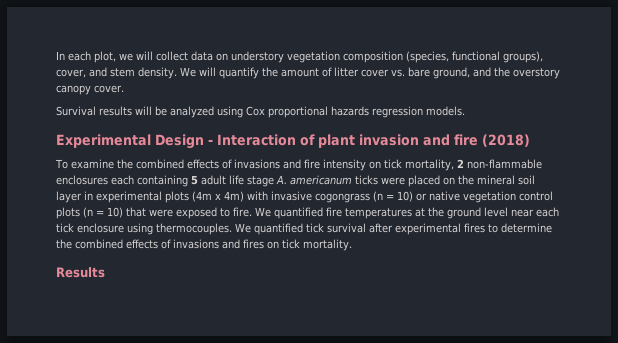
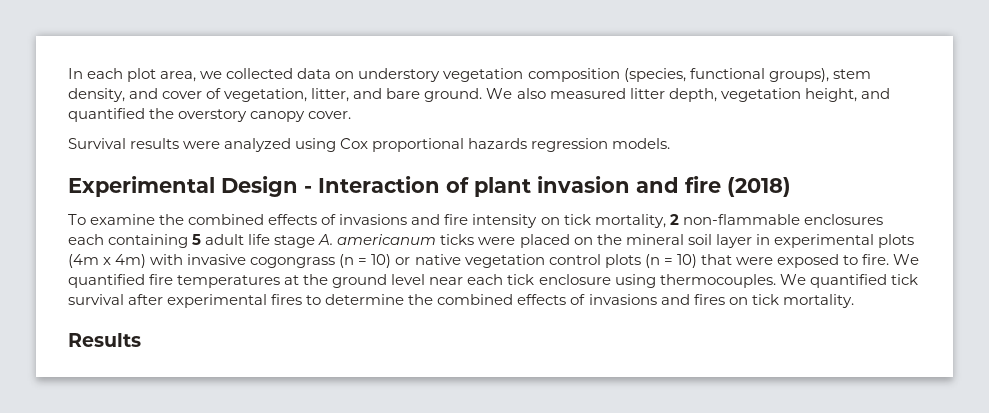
- In each plot, we will collect data on understory vegetation composition (species, functional groups), cover, and stem density. We will quantify the amount of litter cover vs. bare ground, and the overstory canopy cover.
+ In each plot area, we collected data on understory vegetation composition (species, functional groups), stem density, and cover of vegetation, litter, and bare ground. We also measured litter depth, vegetation height, and quantified the overstory canopy cover.
- Survival results will be analyzed using Cox proportional hazards regression models.
+ Survival results were analyzed using Cox proportional hazards regression models.

